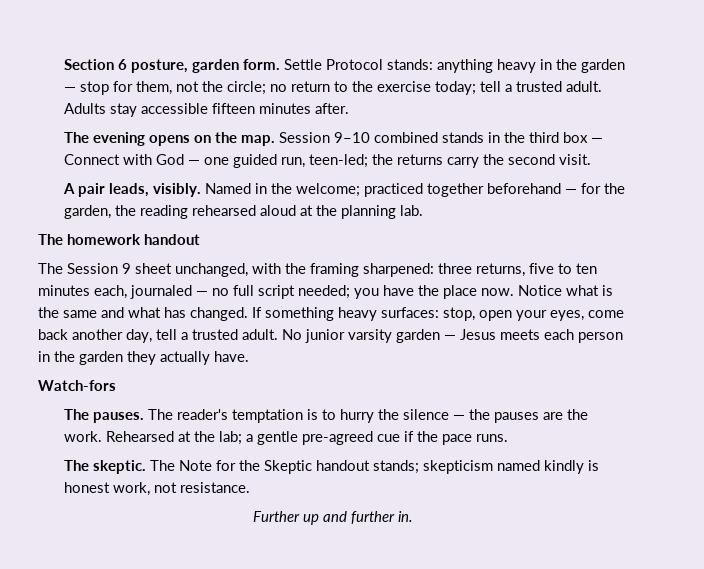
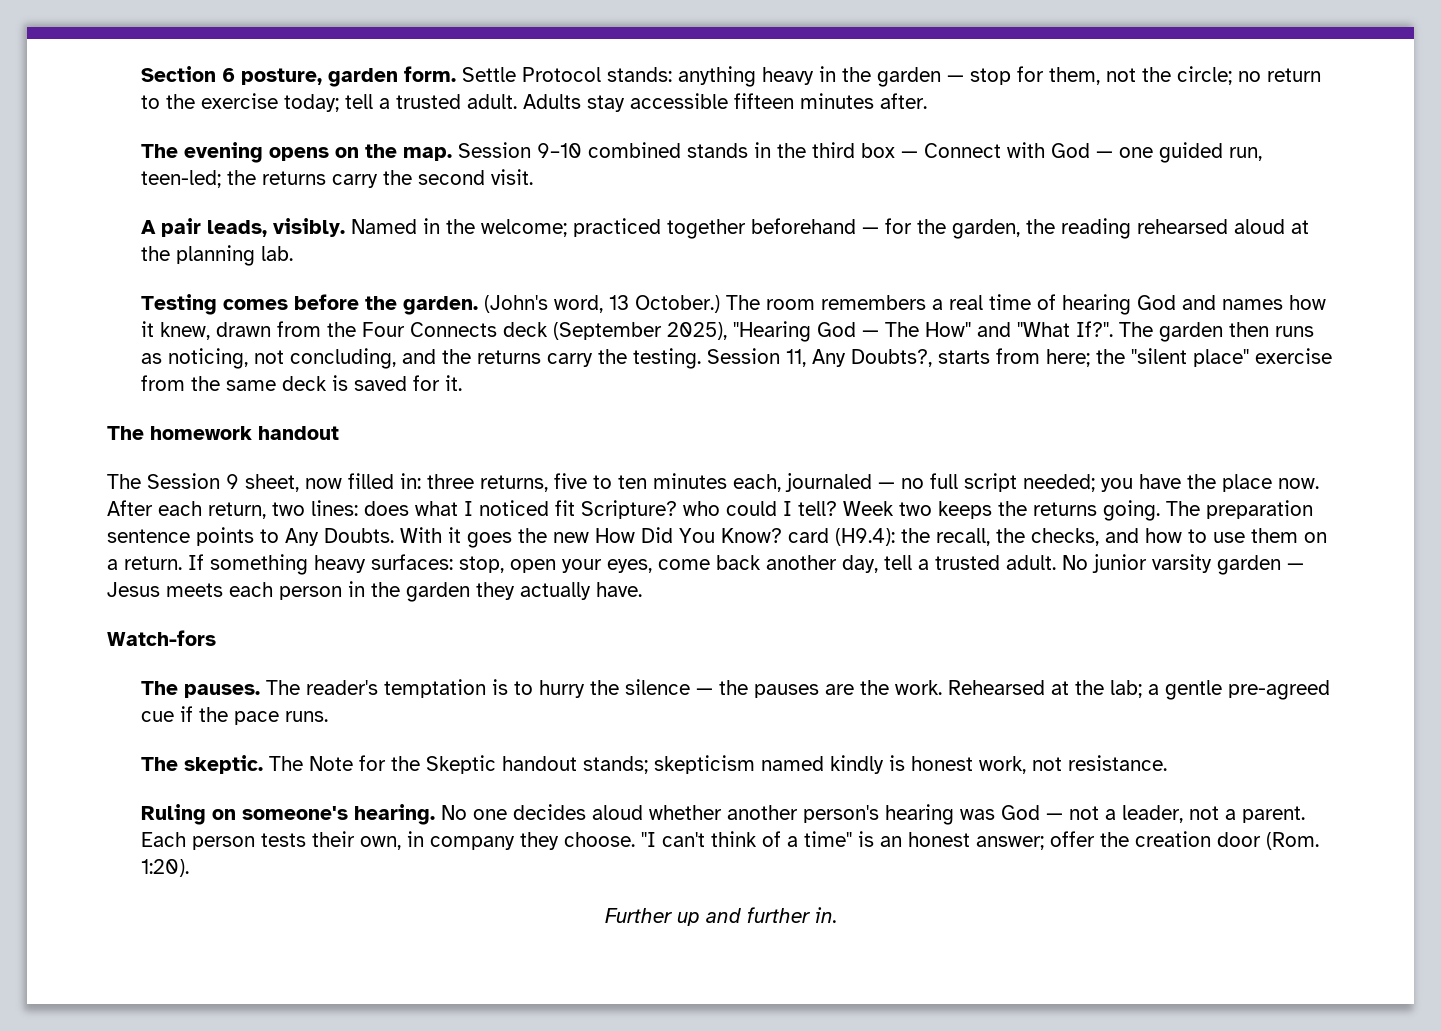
+ Testing comes before the garden. (John's word, 13 October.) The room remembers a real time of hearing God and names how it knew, drawn from the Four Connects deck (September 2025), "Hearing God — The How" and "What If?". The garden then runs as noticing, not concluding, and the returns carry the testing. Session 11, Any Doubts?, starts from here; the "silent place" exercise from the same deck is saved for it.
- The Session 9 sheet unchanged, with the framing sharpened: three returns, five to ten minutes each, journaled — no full script needed; you have the place now.
+ The Session 9 sheet, now filled in: three returns, five to ten minutes each, journaled — no full script needed; you have the place now.
- Notice what is the same and what has changed.
+ After each return, two lines: does what I noticed fit Scripture? who could I tell? Week two keeps the returns going. The preparation sentence points to Any Doubts. With it goes the new How Did You Know? card (H9.4): the recall, the checks, and how to use them on a return.
+ Ruling on someone's hearing. No one decides aloud whether another person's hearing was God — not a leader, not a parent. Each person tests their own, in company they choose. "I can't think of a time" is an honest answer; offer the creation door (Rom. 1:20).

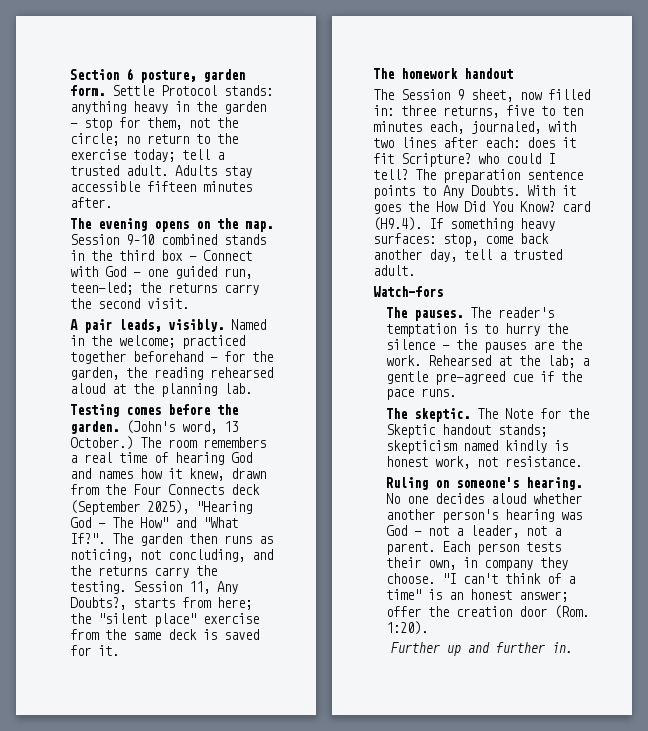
- The Session 9 sheet, now filled in: three returns, five to ten minutes each, journaled — no full script needed; you have the place now. After each return, two lines: does what I noticed fit Scripture? who could I tell?
+ The Session 9 sheet, now filled in: three returns, five to ten minutes each, journaled, with two lines after each: does it fit Scripture? who could I tell?
- Week two keeps the returns going.
- With it goes the new How Did You Know? card (H9.4): the recall, the checks, and how to use them on a return. If something heavy surfaces: stop, open your eyes, come back another day, tell a trusted adult. No junior varsity garden — Jesus meets each person in the garden they actually have.
+ With it goes the How Did You Know? card (H9.4). If something heavy surfaces: stop, come back another day, tell a trusted adult.

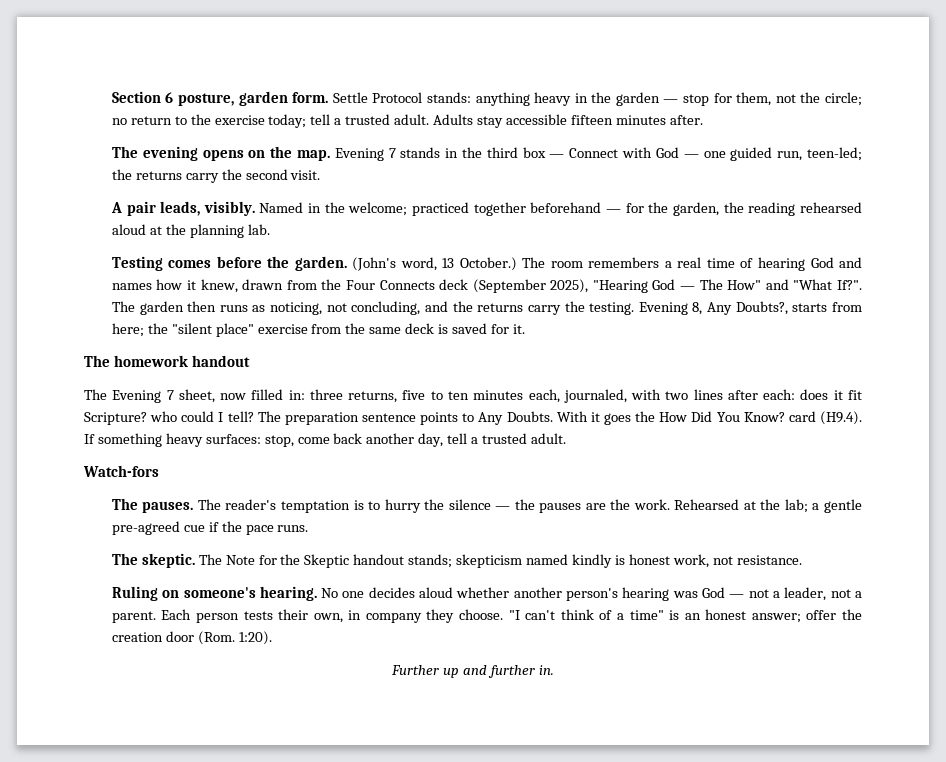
- Session 9–10 combined stands in the third box — Connect with God — one guided run, teen-led; the returns carry the second visit.
+ Evening 7 stands in the third box — Connect with God — one guided run, teen-led; the returns carry the second visit.
- Session 11, Any Doubts?, starts from here; the "silent place" exercise from the same deck is saved for it.
+ Evening 8, Any Doubts?, starts from here; the "silent place" exercise from the same deck is saved for it.
- The Session 9 sheet, now filled in: three returns, five to ten minutes each, journaled, with two lines after each: does it fit Scripture? who could I tell?
+ The Evening 7 sheet, now filled in: three returns, five to ten minutes each, journaled, with two lines after each: does it fit Scripture? who could I tell?

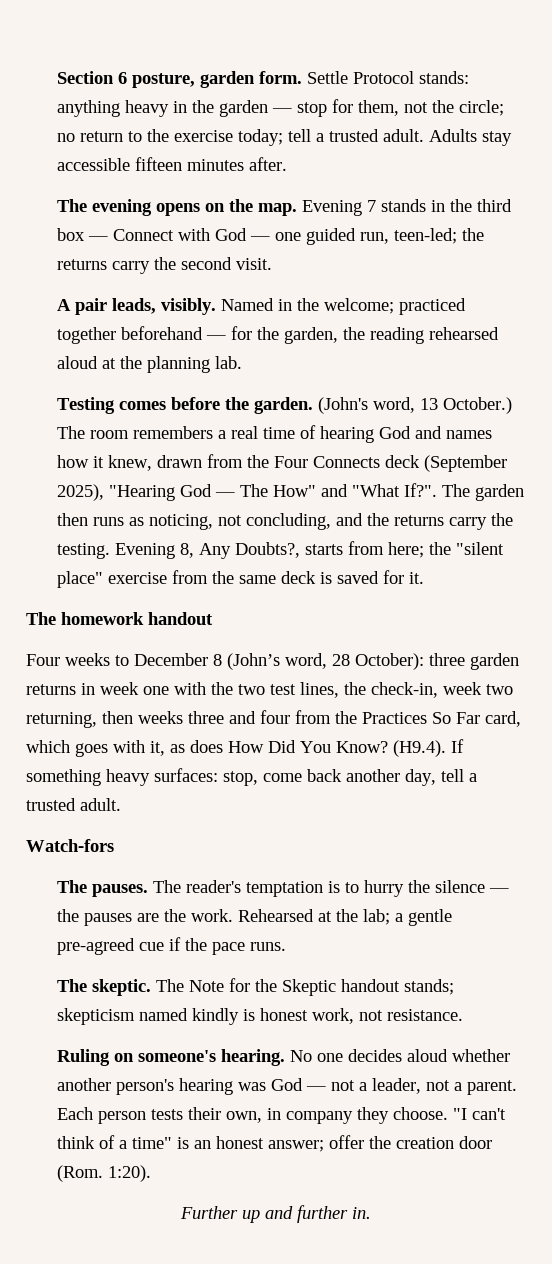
- The Evening 7 sheet, now filled in: three returns, five to ten minutes each, journaled, with two lines after each: does it fit Scripture? who could I tell? The preparation sentence points to Any Doubts. With it goes the How Did You Know? card (H9.4). If something heavy surfaces: stop, come back another day, tell a trusted adult.
+ Four weeks to December 8 (John’s word, 28 October): three garden returns in week one with the two test lines, the check-in, week two returning, then weeks three and four from the Practices So Far card, which goes with it, as does How Did You Know? (H9.4). If something heavy surfaces: stop, come back another day, tell a trusted adult.

